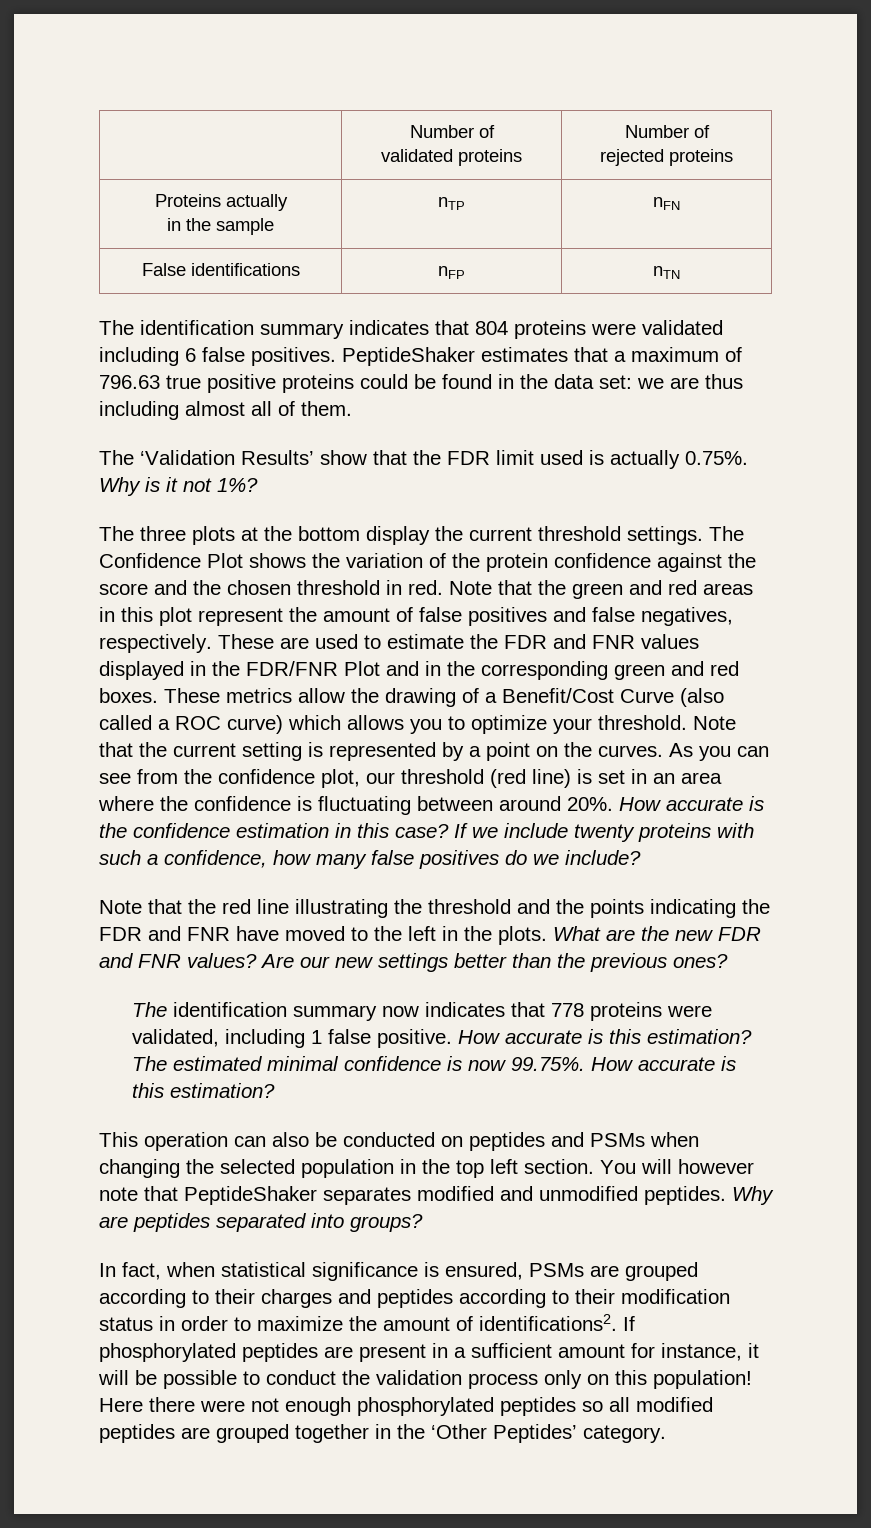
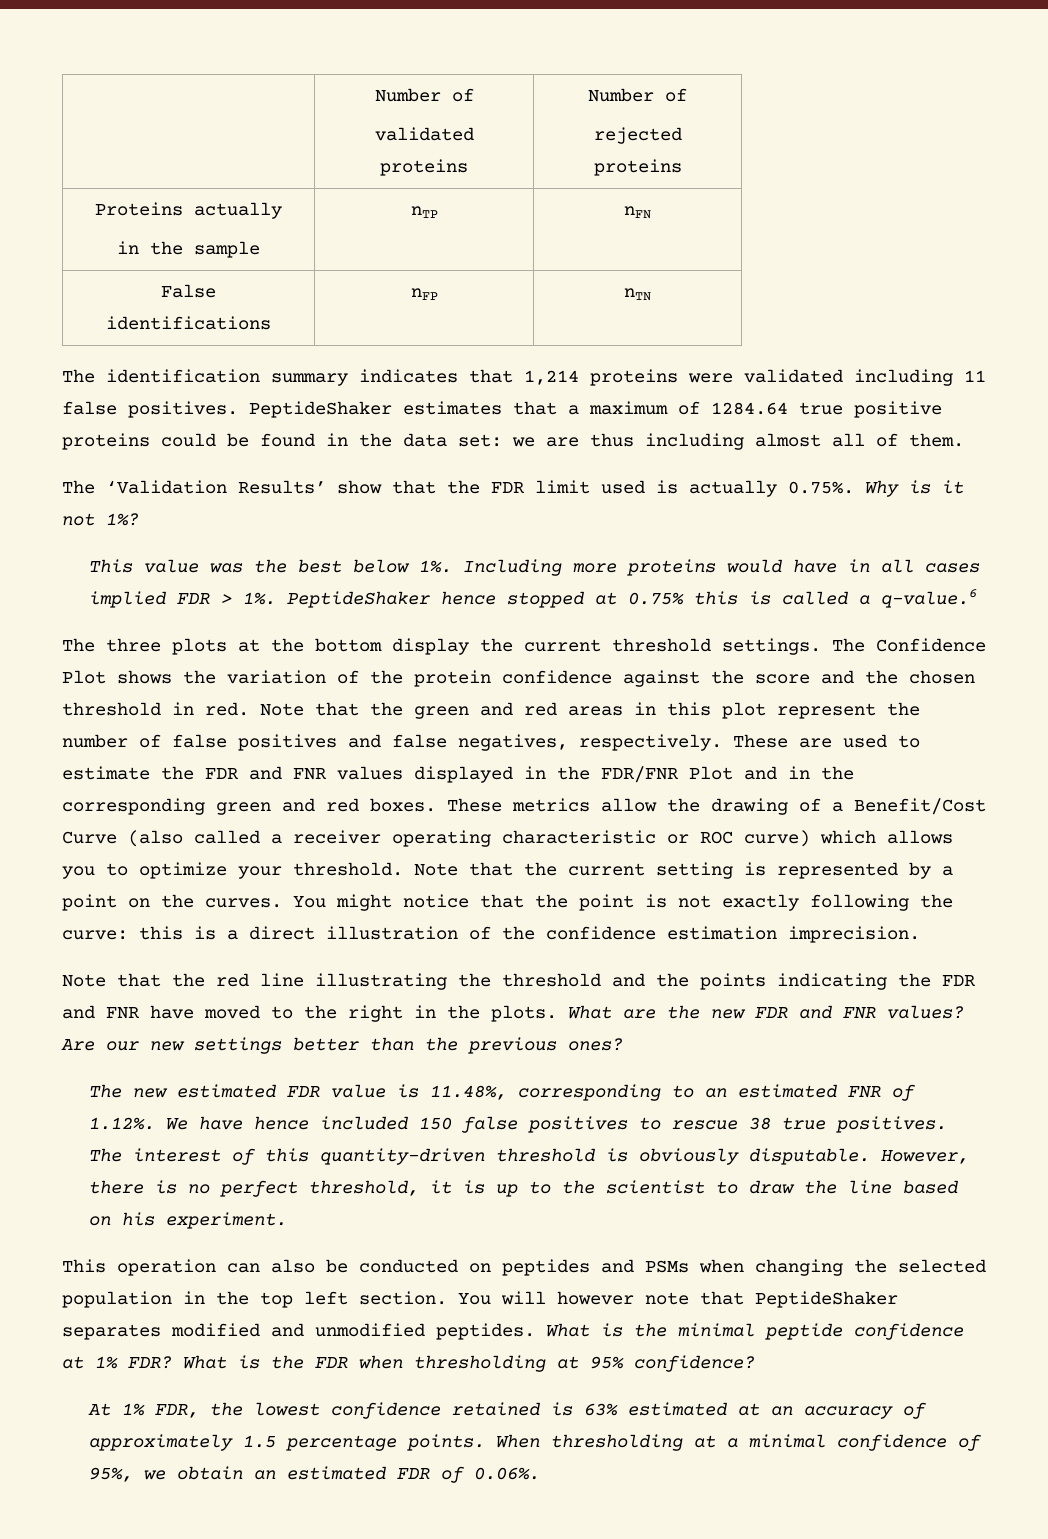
- The identification summary indicates that 804 proteins were validated including 6 false positives.
+ The identification summary indicates that 1,214 proteins were validated including 11 false positives.
- PeptideShaker estimates that a maximum of 796.63 true positive proteins could be found in the data set: we are thus including almost all of them.
+ PeptideShaker estimates that a maximum of 1284.64 true positive proteins could be found in the data set: we are thus including almost all of them.
+ This value was the best below 1%. Including more proteins would have in all cases implied FDR > 1%. PeptideShaker hence stopped at 0.75% this is called a q-value.6
- Note that the green and red areas in this plot represent the amount of false positives and false negatives, respectively.
+ Note that the green and red areas in this plot represent the number of false positives and false negatives, respectively.
- These metrics allow the drawing of a Benefit/Cost Curve (also called a ROC curve) which allows you to optimize your threshold.
+ These metrics allow the drawing of a Benefit/Cost Curve (also called a receiver operating characteristic or ROC curve) which allows you to optimize your threshold.
- As you can see from the confidence plot, our threshold (red line) is set in an area where the confidence is fluctuating between around 20%. How accurate is the confidence estimation in this case? If we include twenty proteins with such a confidence, how many false positives do we include?
+ You might notice that the point is not exactly following the curve: this is a direct illustration of the confidence estimation imprecision.
- Note that the red line illustrating the threshold and the points indicating the FDR and FNR have moved to the left in the plots.
+ Note that the red line illustrating the threshold and the points indicating the FDR and FNR have moved to the right in the plots.
- The identification summary now indicates that 778 proteins were validated, including 1 false positive. How accurate is this estimation? The estimated minimal confidence is now 99.75%. How accurate is this estimation?
+ The new estimated FDR value is 11.48%, corresponding to an estimated FNR of 1.12%. We have hence included 150 false positives to rescue 38 true positives. The interest of this quantity-driven threshold is obviously disputable. However, there is no perfect threshold, it is up to the scientist to draw the line based on his experiment.
- Why are peptides separated into groups?
- In fact, when statistical significance is ensured, PSMs are grouped according to their charges and peptides according to their modification status in order to maximize the amount of identifications2. If phosphorylated peptides are present in a sufficient amount for instance, it will be possible to conduct the validation process only on this population! Here there were not enough phosphorylated peptides so all modified peptides are grouped together in the ‘Other Peptides’ category.
+ What is the minimal peptide confidence at 1% FDR? What is the FDR when thresholding at 95% confidence?
+ At 1% FDR, the lowest confidence retained is 63% estimated at an accuracy of approximately 1.5 percentage points. When thresholding at a minimal confidence of 95%, we obtain an estimated FDR of 0.06%.

